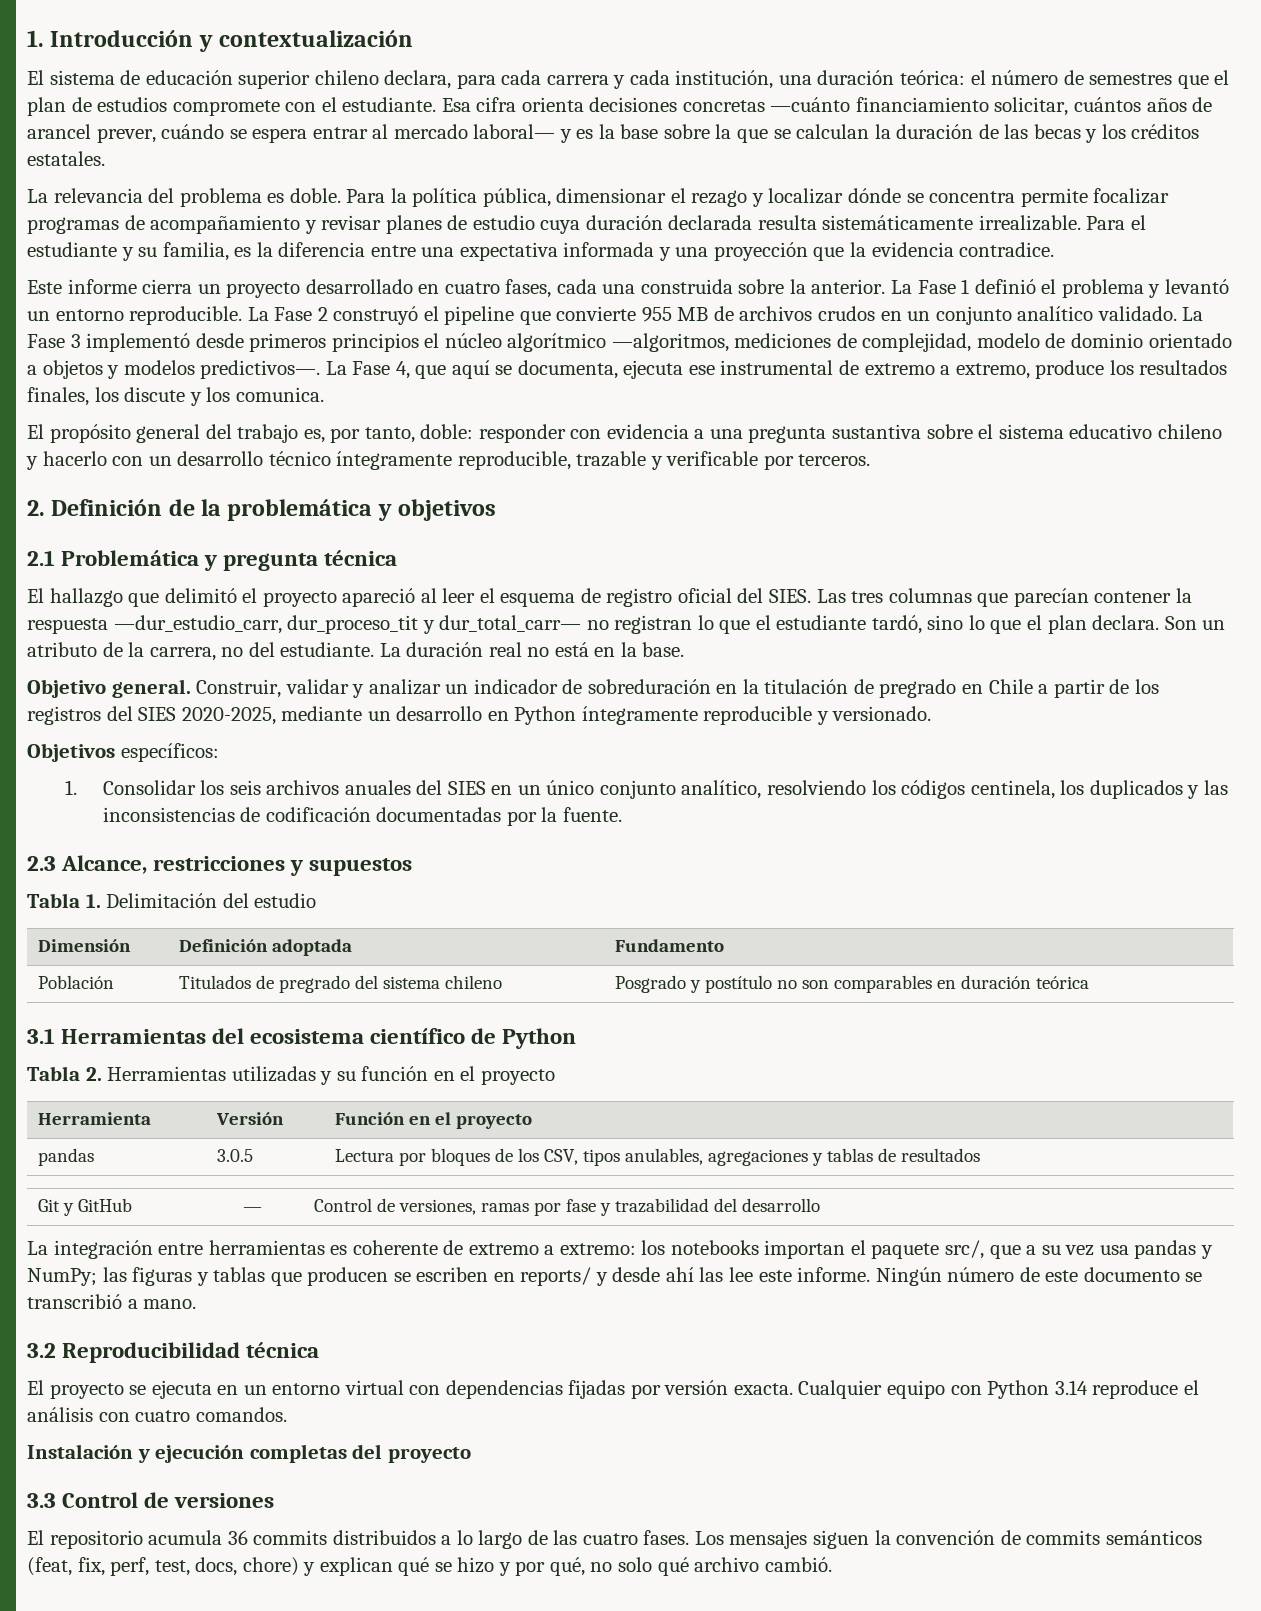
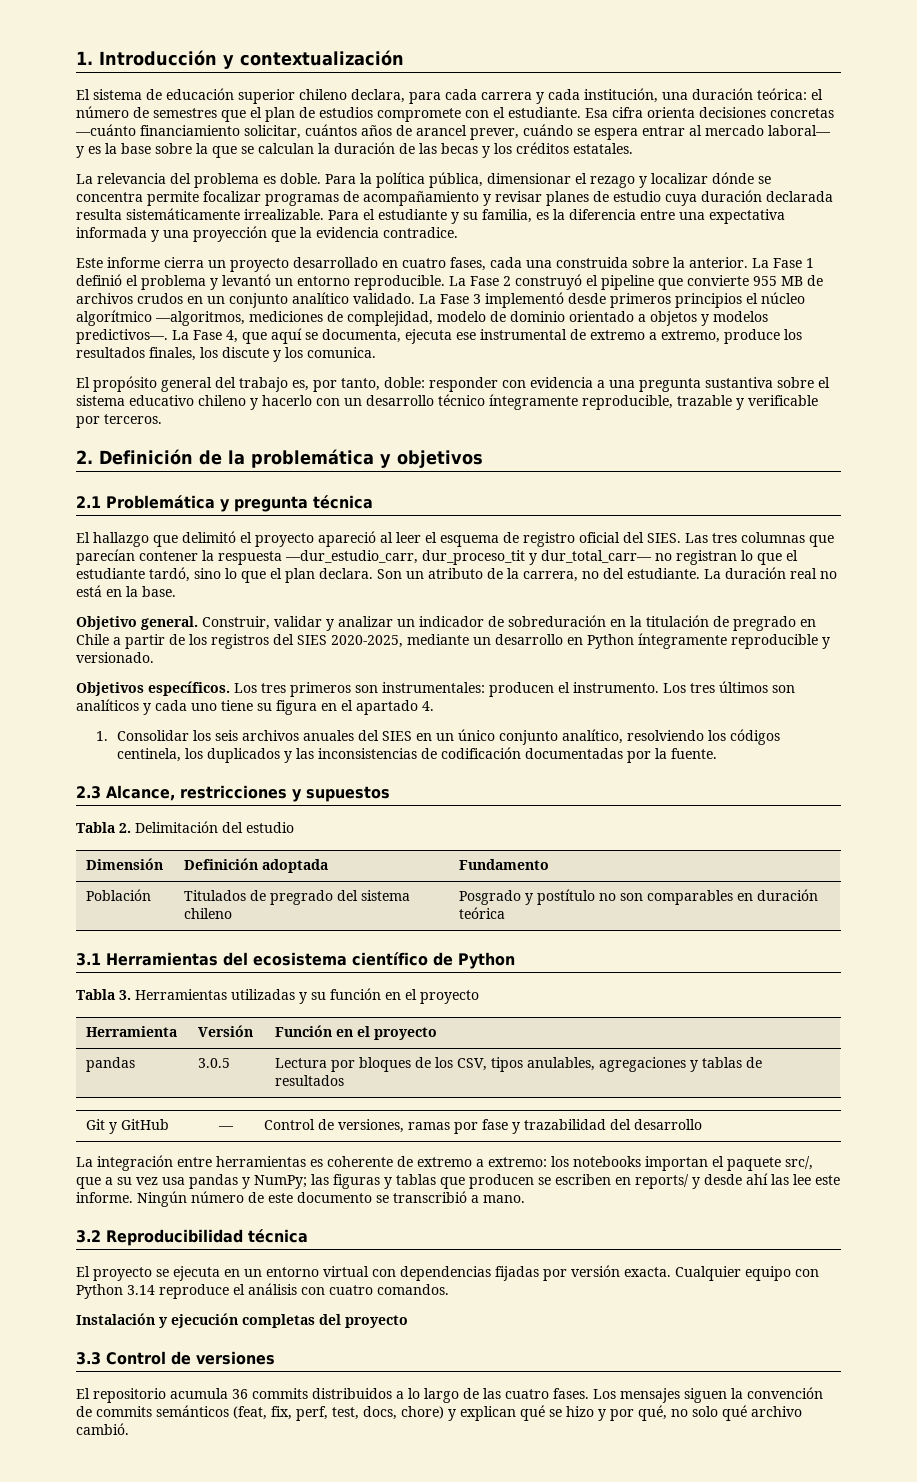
- Objetivos específicos:
+ Objetivos específicos. Los tres primeros son instrumentales: producen el instrumento. Los tres últimos son analíticos y cada uno tiene su figura en el apartado 4.
- Tabla 1. Delimitación del estudio
+ Tabla 2. Delimitación del estudio
- Tabla 2. Herramientas utilizadas y su función en el proyecto
+ Tabla 3. Herramientas utilizadas y su función en el proyecto

